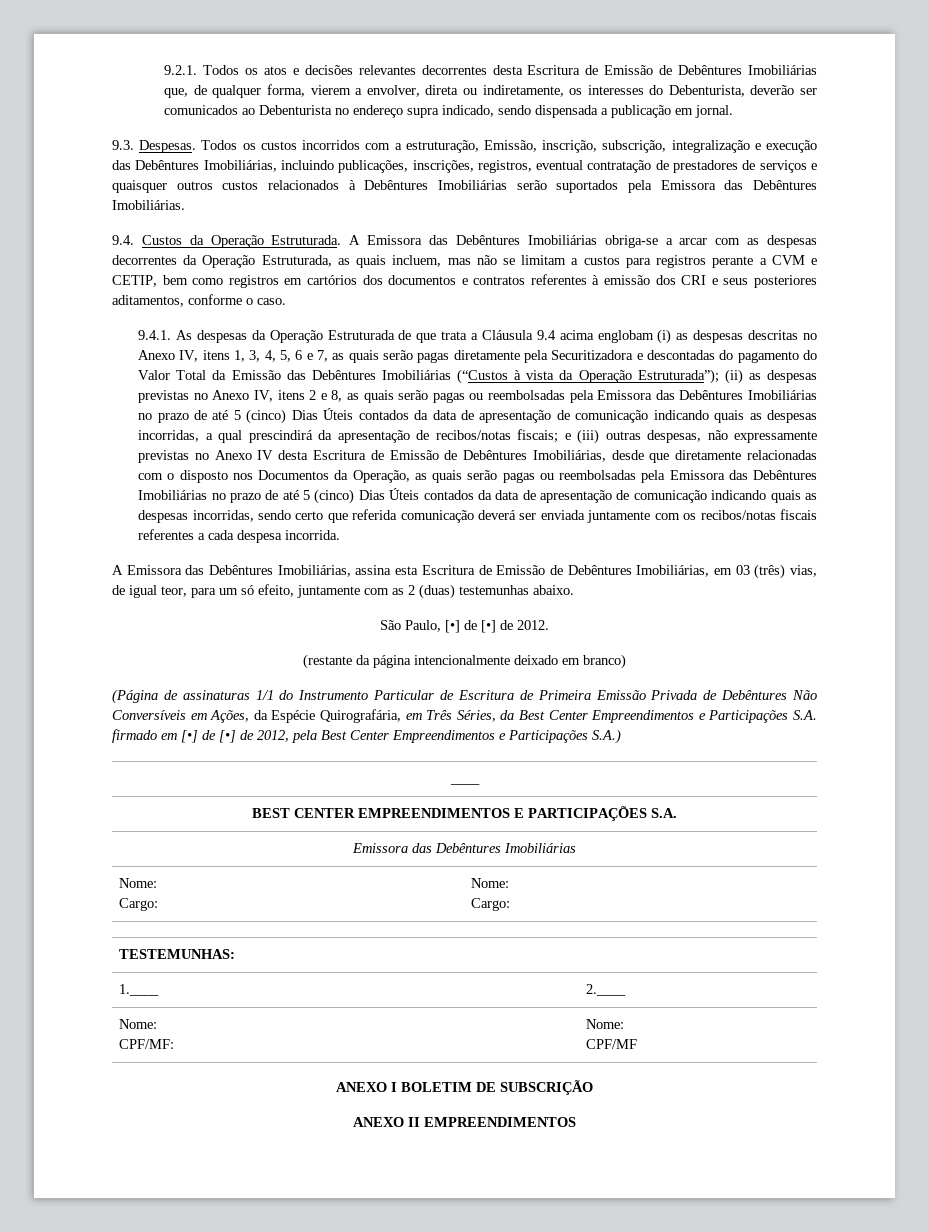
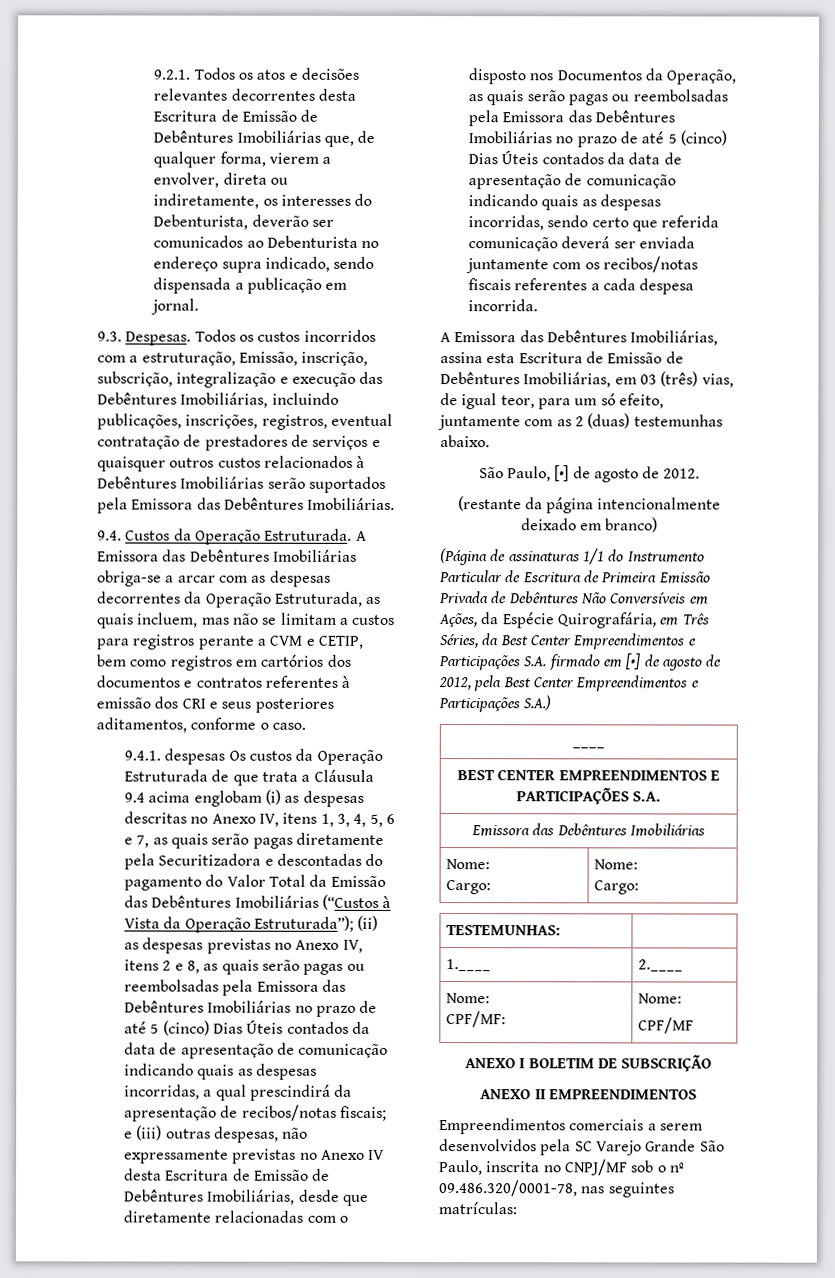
- 9.4.1. As despesas da Operação Estruturada de que trata a Cláusula 9.4 acima englobam (i) as despesas descritas no Anexo IV, itens 1, 3, 4, 5, 6 e 7, as quais serão pagas diretamente pela Securitizadora e descontadas do pagamento do Valor Total da Emissão das Debêntures Imobiliárias (“Custos à vista da Operação Estruturada”);
+ 9.4.1. despesas Os custos da Operação Estruturada de que trata a Cláusula 9.4 acima englobam (i) as despesas descritas no Anexo IV, itens 1, 3, 4, 5, 6 e 7, as quais serão pagas diretamente pela Securitizadora e descontadas do pagamento do Valor Total da Emissão das Debêntures Imobiliárias (“Custos à Vista da Operação Estruturada”);
- São Paulo, [•] de [•] de 2012.
+ São Paulo, [•] de agosto de 2012.
- (Página de assinaturas 1/1 do Instrumento Particular de Escritura de Primeira Emissão Privada de Debêntures Não Conversíveis em Ações, da Espécie Quirografária, em Três Séries, da Best Center Empreendimentos e Participações S.A. firmado em [•] de [•] de 2012, pela Best Center Empreendimentos e Participações S.A.)
+ (Página de assinaturas 1/1 do Instrumento Particular de Escritura de Primeira Emissão Privada de Debêntures Não Conversíveis em Ações, da Espécie Quirografária, em Três Séries, da Best Center Empreendimentos e Participações S.A. firmado em [•] de agosto de 2012, pela Best Center Empreendimentos e Participações S.A.)
+ Empreendimentos comerciais a serem desenvolvidos pela SC Varejo Grande São Paulo, inscrita no CNPJ/MF sob o nº 09.486.320/0001-78, nas seguintes matrículas:

